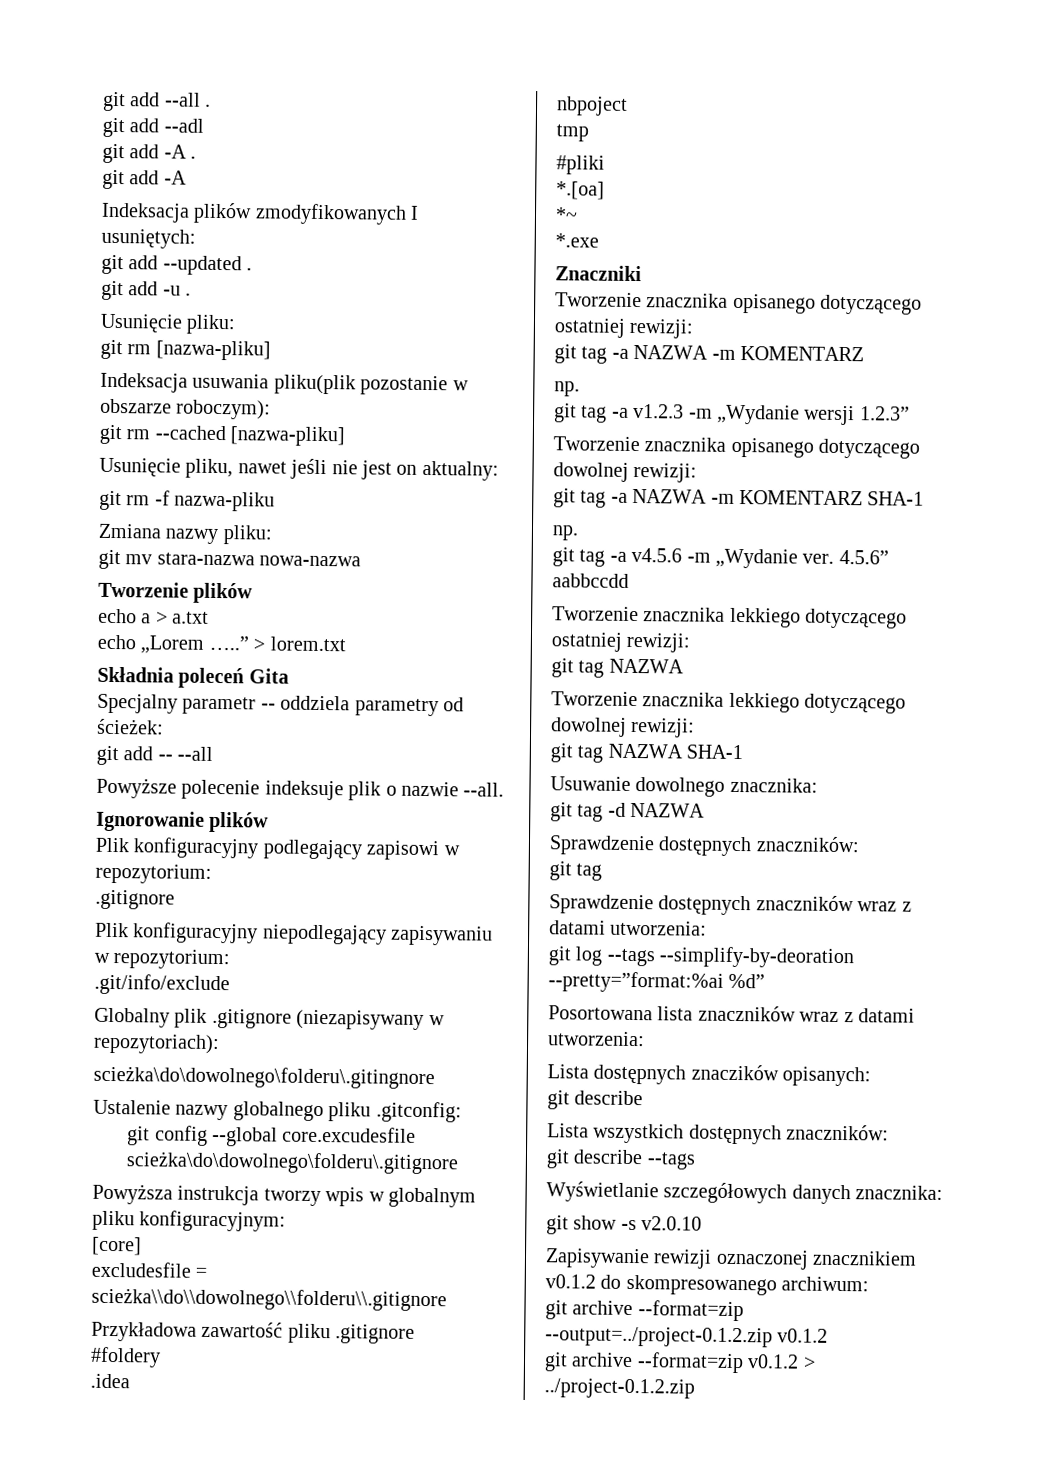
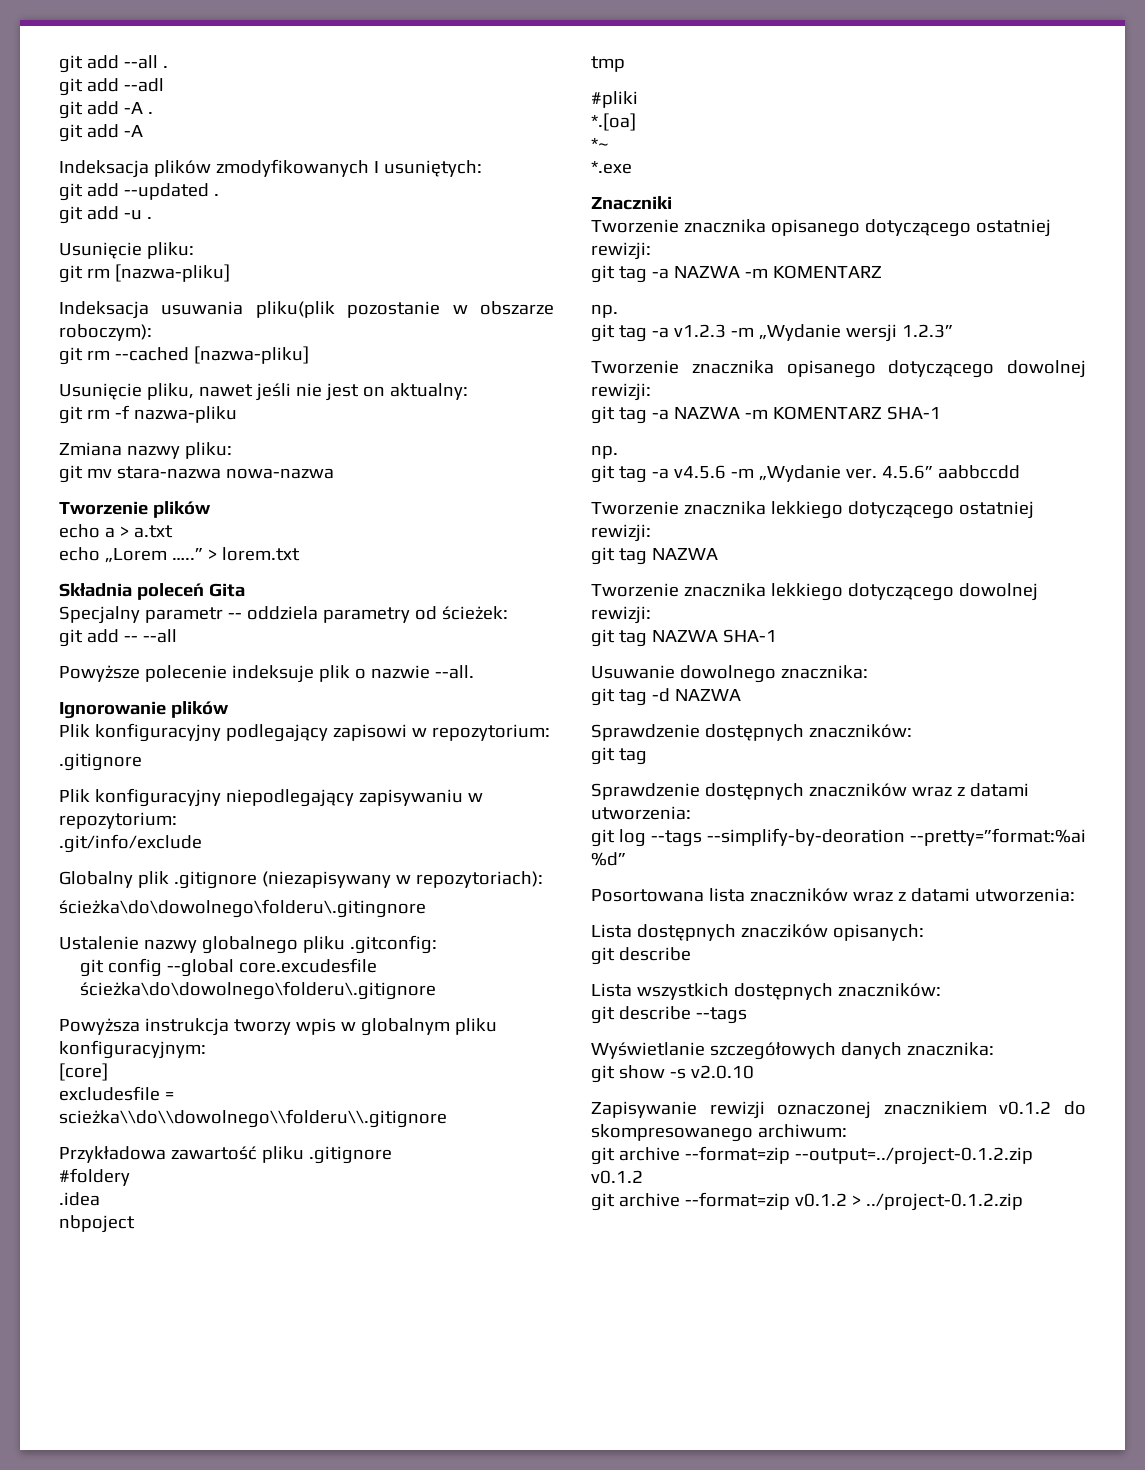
- scieżka\do\dowolnego\folderu\.gitingnore
+ ścieżka\do\dowolnego\folderu\.gitingnore
- git config --global core.excudesfile scieżka\do\dowolnego\folderu\.gitignore
+ git config --global core.excudesfile ścieżka\do\dowolnego\folderu\.gitignore

